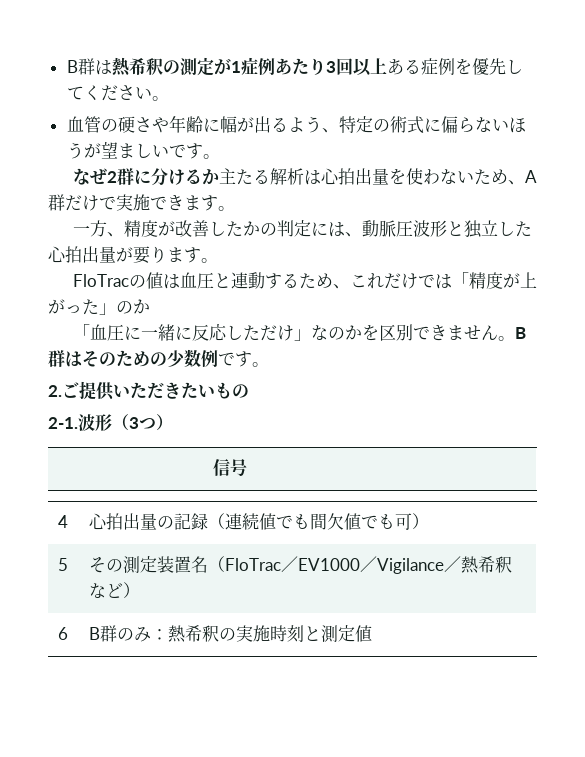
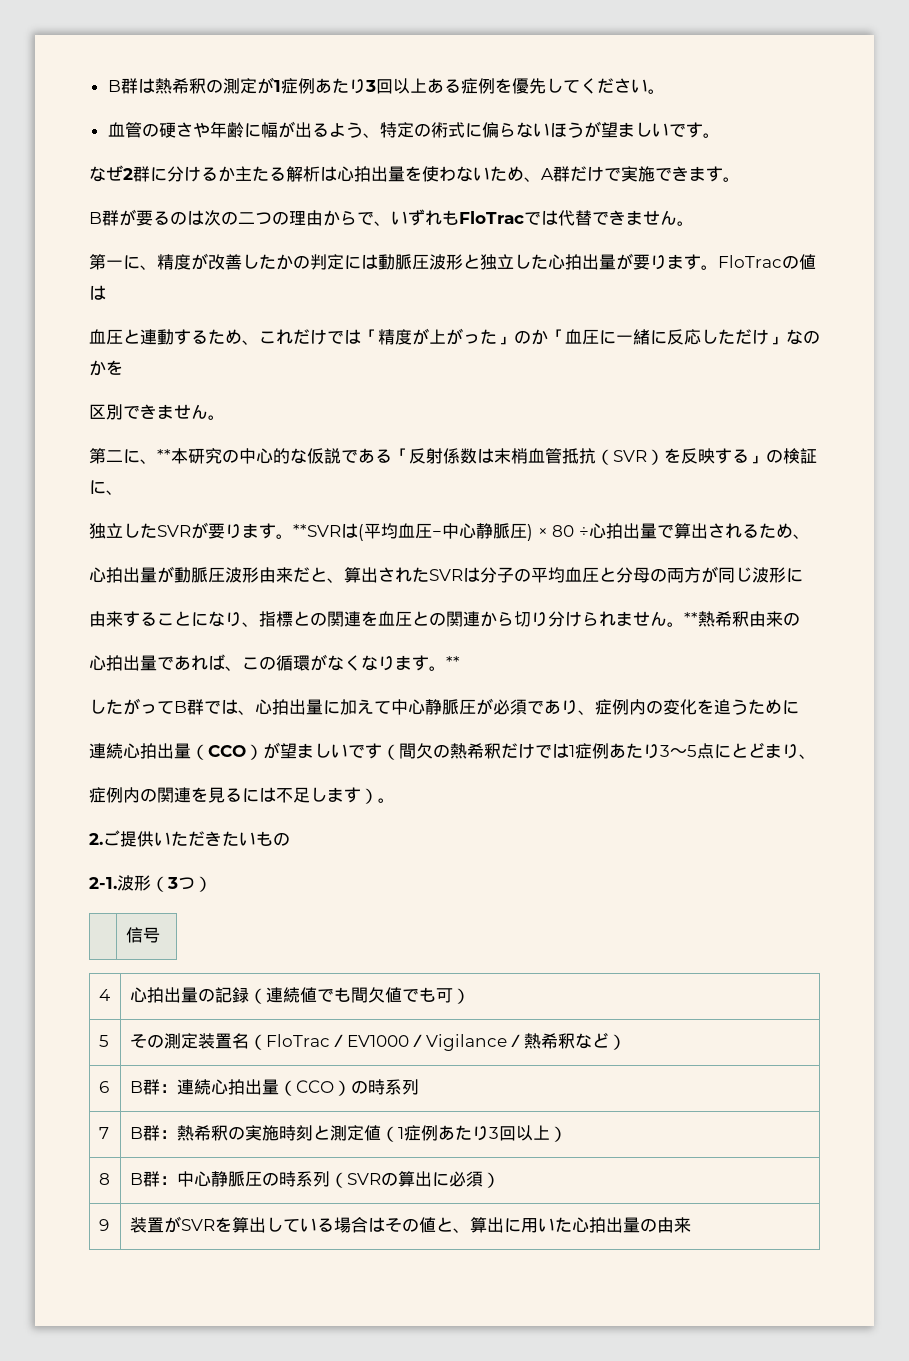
- 一方、精度が改善したかの判定には、動脈圧波形と独立した心拍出量が要ります。
- FloTracの値は血圧と連動するため、これだけでは「精度が上がった」のか
- 「血圧に一緒に反応しただけ」なのかを区別できません。B群はそのための少数例です。
+ B群が要るのは次の二つの理由からで、いずれもFloTracでは代替できません。
+ 第一に、精度が改善したかの判定には動脈圧波形と独立した心拍出量が要ります。FloTracの値は
+ 血圧と連動するため、これだけでは「精度が上がった」のか「血圧に一緒に反応しただけ」なのかを
+ 区別できません。
+ 第二に、**本研究の中心的な仮説である「反射係数は末梢血管抵抗（SVR）を反映する」の検証に、
+ 独立したSVRが要ります。**SVRは(平均血圧−中心静脈圧) × 80 ÷心拍出量で算出されるため、
+ 心拍出量が動脈圧波形由来だと、算出されたSVRは分子の平均血圧と分母の両方が同じ波形に
+ 由来することになり、指標との関連を血圧との関連から切り分けられません。**熱希釈由来の
+ 心拍出量であれば、この循環がなくなります。**
+ したがってB群では、心拍出量に加えて中心静脈圧が必須であり、症例内の変化を追うために
+ 連続心拍出量（CCO）が望ましいです（間欠の熱希釈だけでは1症例あたり3〜5点にとどまり、
+ 症例内の関連を見るには不足します）。
- 6 | B群のみ：熱希釈の実施時刻と測定値
+ 6 | B群：連続心拍出量（CCO）の時系列
+ 7 | B群：熱希釈の実施時刻と測定値（1症例あたり3回以上）
+ 8 | B群：中心静脈圧の時系列（SVRの算出に必須）
+ 9 | 装置がSVRを算出している場合はその値と、算出に用いた心拍出量の由来

